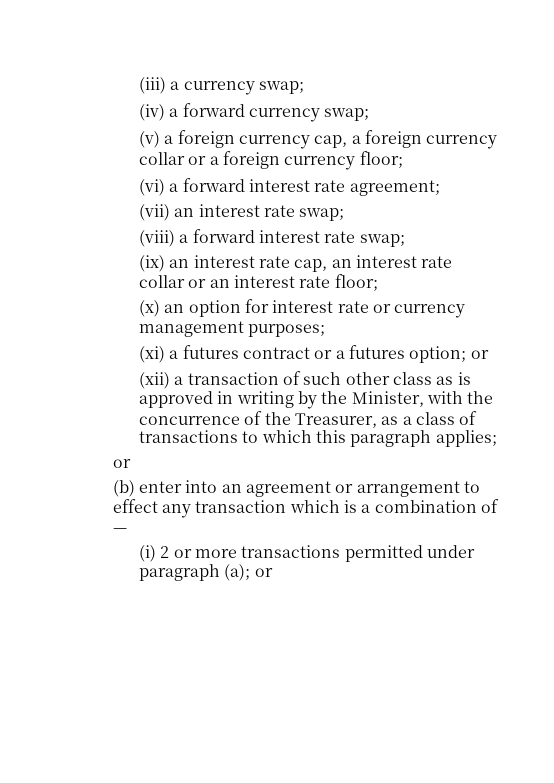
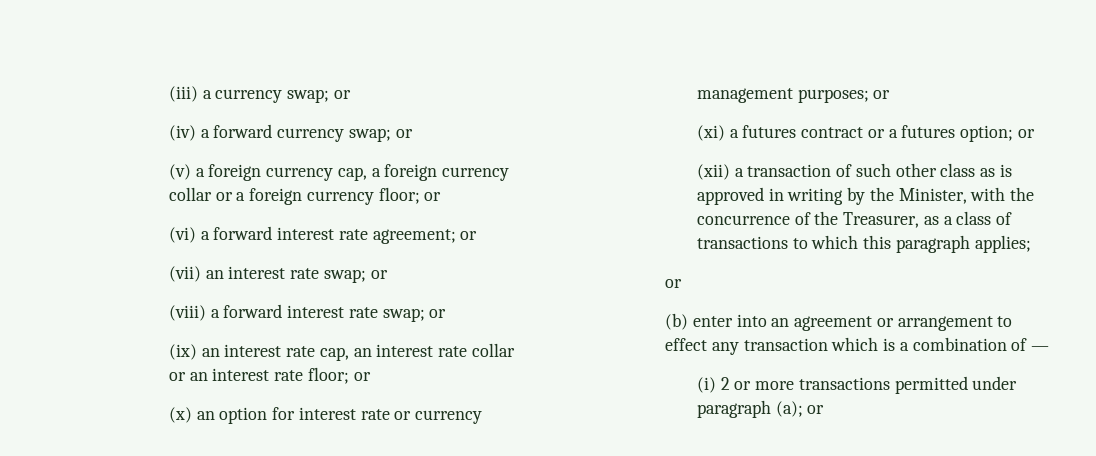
- (iii) a currency swap;
+ (iii) a currency swap; or
- (iv) a forward currency swap;
+ (iv) a forward currency swap; or
- (v) a foreign currency cap, a foreign currency collar or a foreign currency floor;
+ (v) a foreign currency cap, a foreign currency collar or a foreign currency floor; or
- (vi) a forward interest rate agreement;
+ (vi) a forward interest rate agreement; or
- (vii) an interest rate swap;
+ (vii) an interest rate swap; or
- (viii) a forward interest rate swap;
+ (viii) a forward interest rate swap; or
- (ix) an interest rate cap, an interest rate collar or an interest rate floor;
+ (ix) an interest rate cap, an interest rate collar or an interest rate floor; or
- (x) an option for interest rate or currency management purposes;
+ (x) an option for interest rate or currency management purposes; or

